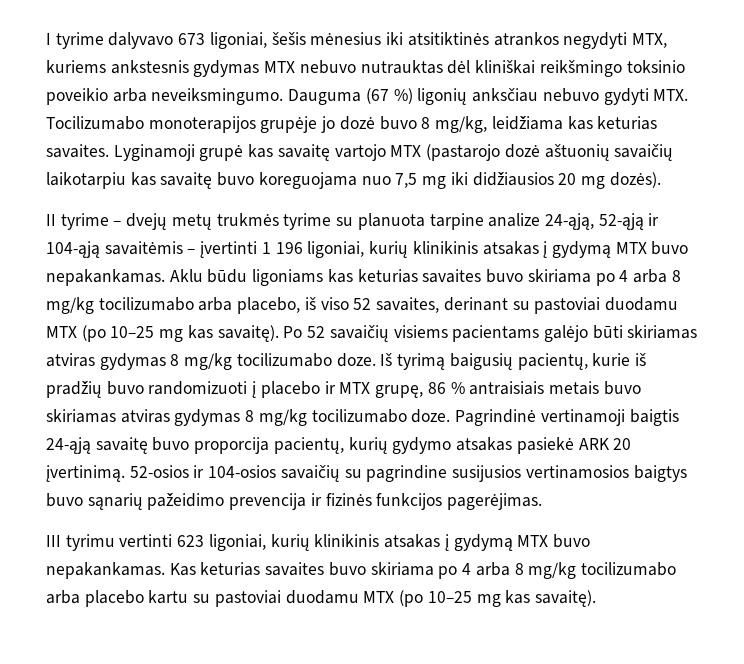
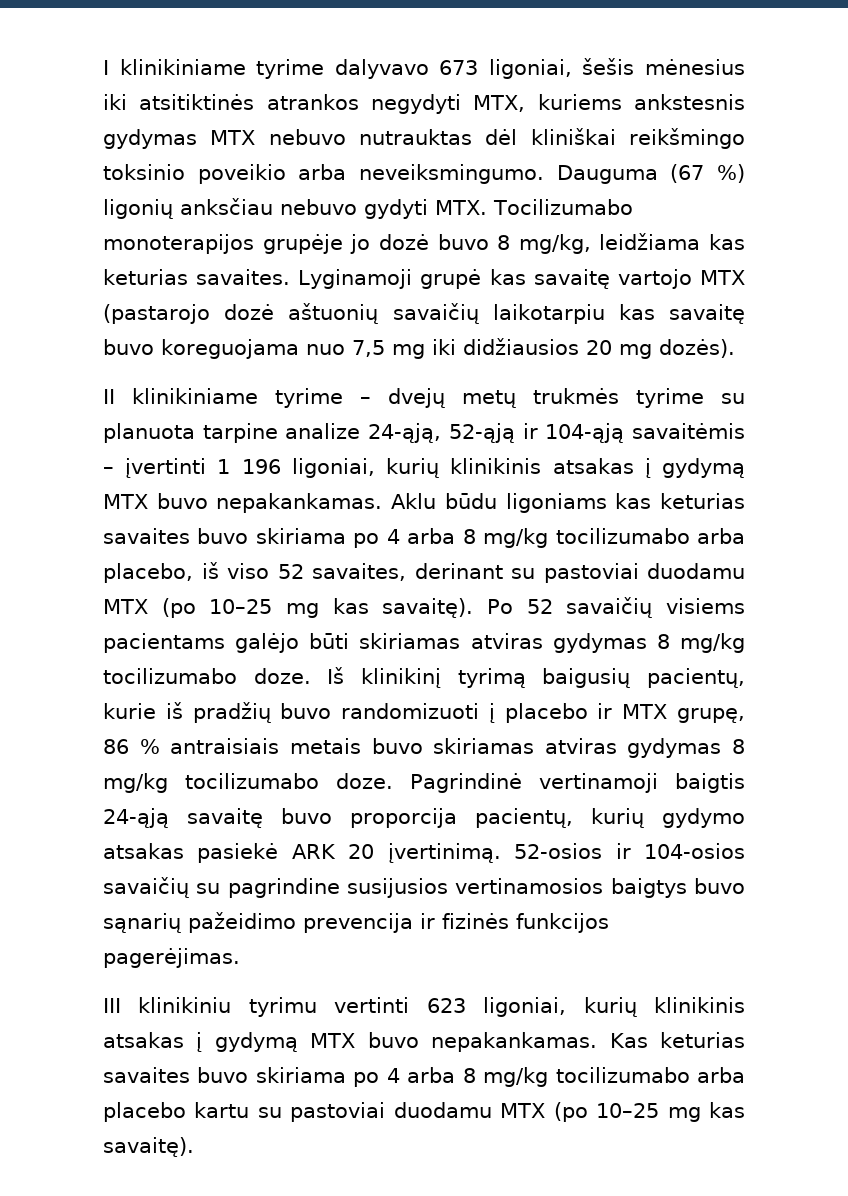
- I tyrime dalyvavo 673 ligoniai, šešis mėnesius iki atsitiktinės atrankos negydyti MTX, kuriems ankstesnis gydymas MTX nebuvo nutrauktas dėl kliniškai reikšmingo toksinio poveikio arba neveiksmingumo.
+ I klinikiniame tyrime dalyvavo 673 ligoniai, šešis mėnesius iki atsitiktinės atrankos negydyti MTX, kuriems ankstesnis gydymas MTX nebuvo nutrauktas dėl kliniškai reikšmingo toksinio poveikio arba neveiksmingumo.
- II tyrime – dvejų metų trukmės tyrime su planuota tarpine analize 24-ąją, 52-ąją ir 104-ąją savaitėmis – įvertinti 1 196 ligoniai, kurių klinikinis atsakas į gydymą MTX buvo nepakankamas.
+ II klinikiniame tyrime – dvejų metų trukmės tyrime su planuota tarpine analize 24-ąją, 52-ąją ir 104-ąją savaitėmis – įvertinti 1 196 ligoniai, kurių klinikinis atsakas į gydymą MTX buvo nepakankamas.
- Iš tyrimą baigusių pacientų, kurie iš pradžių buvo randomizuoti į placebo ir MTX grupę, 86 % antraisiais metais buvo skiriamas atviras gydymas 8 mg/kg tocilizumabo doze.
+ Iš klinikinį tyrimą baigusių pacientų, kurie iš pradžių buvo randomizuoti į placebo ir MTX grupę, 86 % antraisiais metais buvo skiriamas atviras gydymas 8 mg/kg tocilizumabo doze.
- III tyrimu vertinti 623 ligoniai, kurių klinikinis atsakas į gydymą MTX buvo nepakankamas.
+ III klinikiniu tyrimu vertinti 623 ligoniai, kurių klinikinis atsakas į gydymą MTX buvo nepakankamas.

